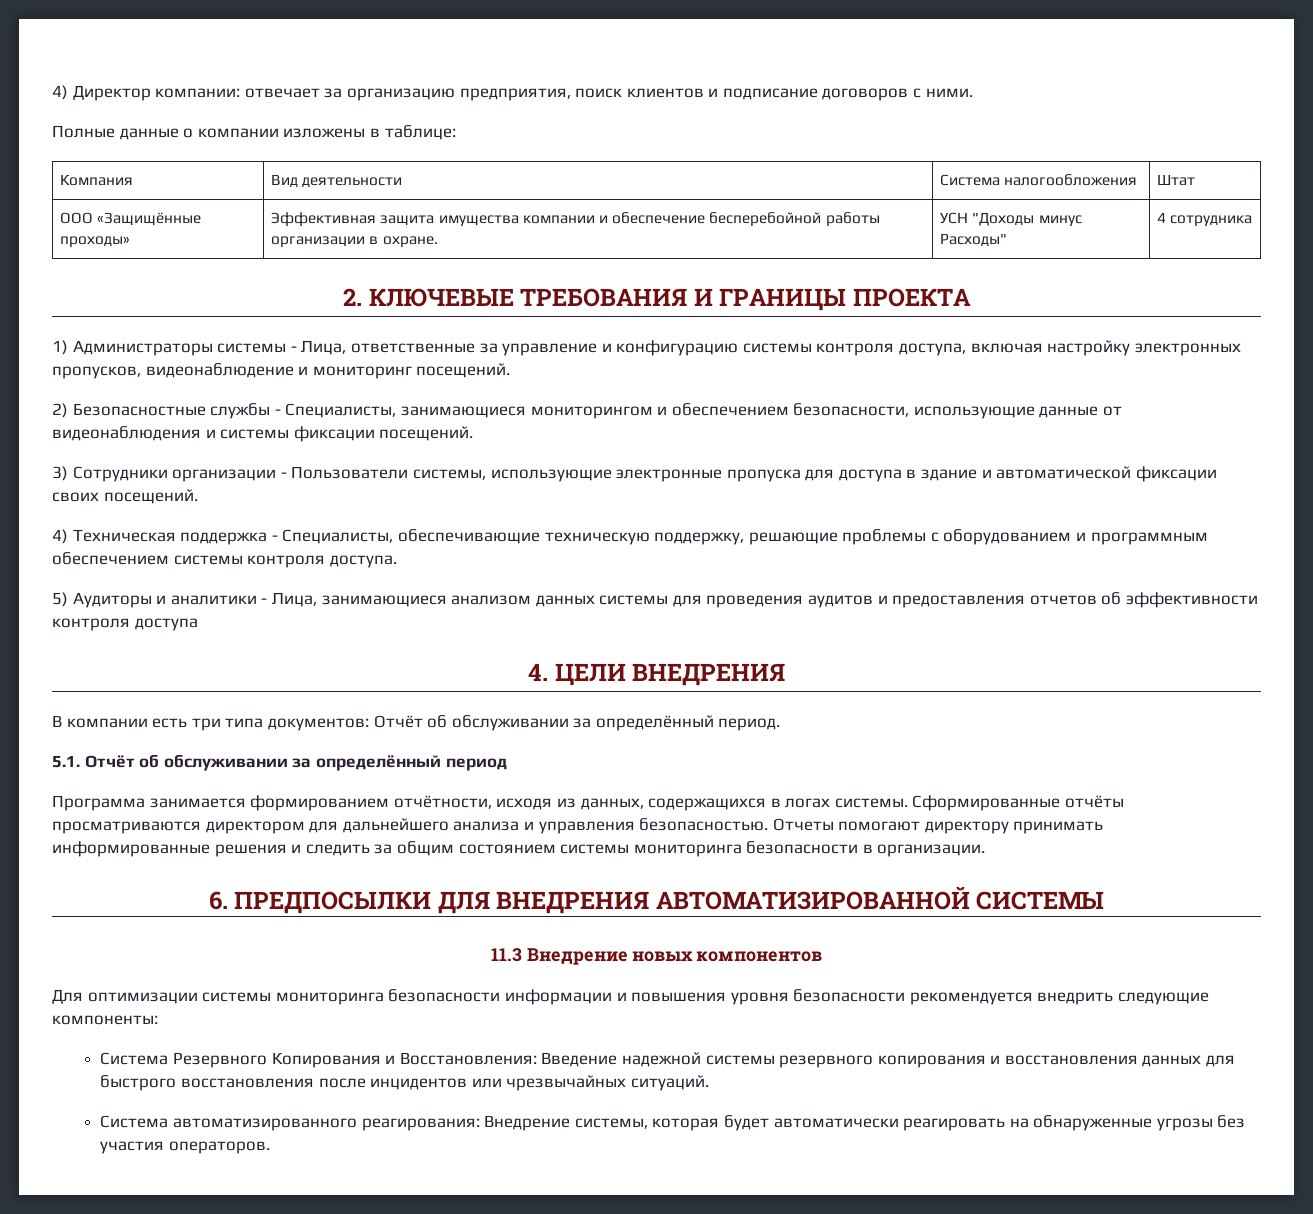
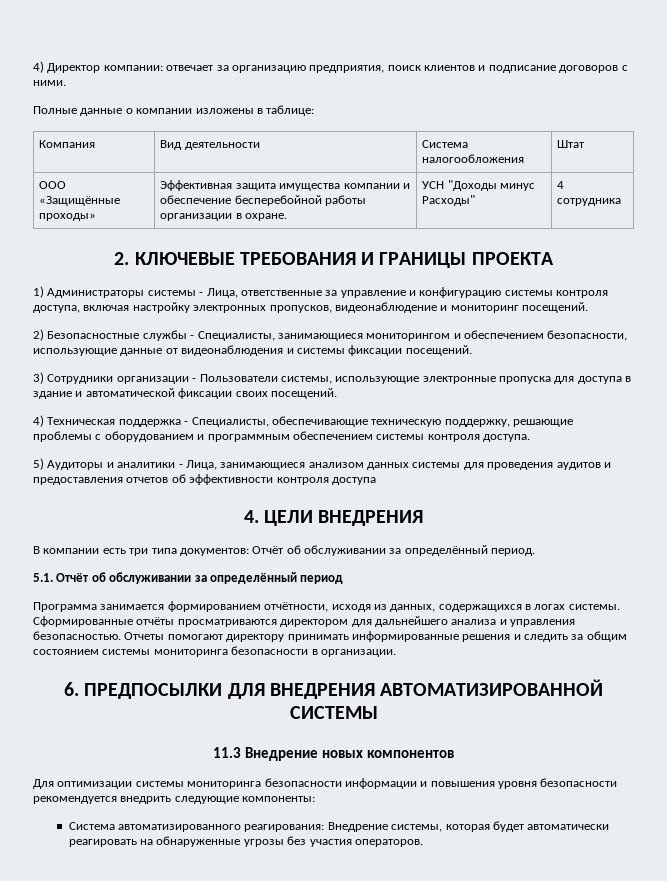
- Система Резервного Копирования и Восстановления: Введение надежной системы резервного копирования и восстановления данных для быстрого восстановления после инцидентов или чрезвычайных ситуаций.

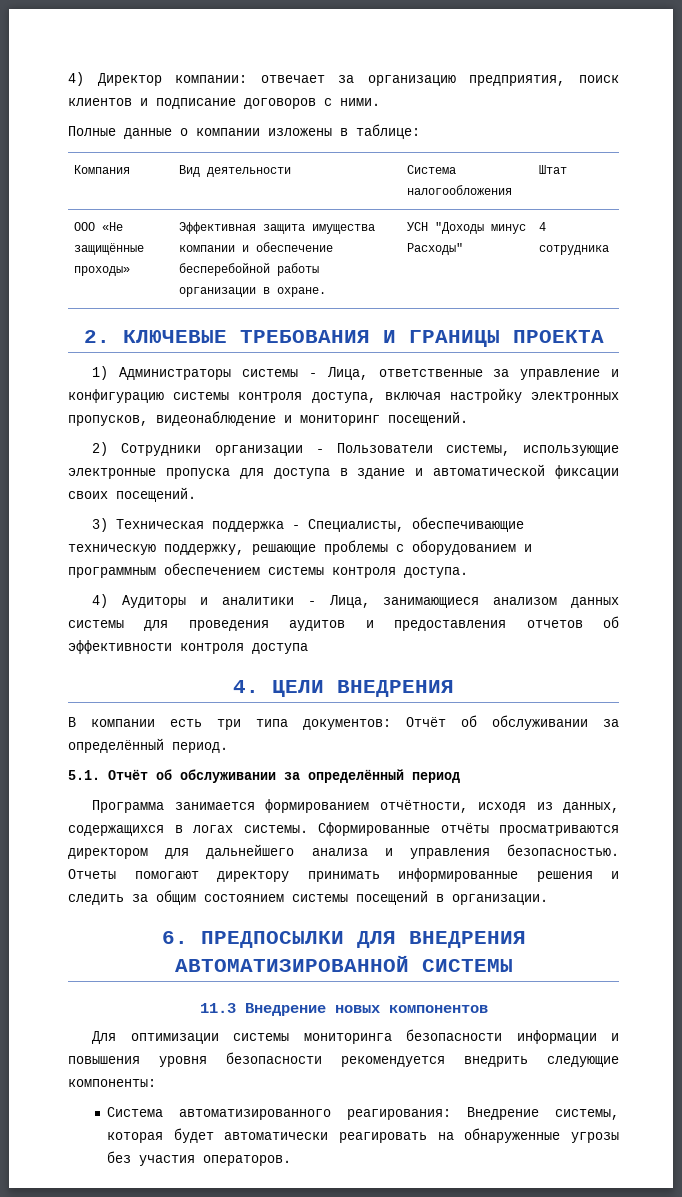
- ООО «Защищённые проходы» | Эффективная защита имущества компании и обеспечение бесперебойной работы организации в охране. | УСН "Доходы минус Расходы" | 4 сотрудника
+ ООО «Не защищённые проходы» | Эффективная защита имущества компании и обеспечение бесперебойной работы организации в охране. | УСН "Доходы минус Расходы" | 4 сотрудника
- 2) Безопасностные службы - Специалисты, занимающиеся мониторингом и обеспечением безопасности, использующие данные от видеонаблюдения и системы фиксации посещений.
- 3) Сотрудники организации - Пользователи системы, использующие электронные пропуска для доступа в здание и автоматической фиксации своих посещений.
+ 2) Сотрудники организации - Пользователи системы, использующие электронные пропуска для доступа в здание и автоматической фиксации своих посещений.
- 4) Техническая поддержка - Специалисты, обеспечивающие техническую поддержку, решающие проблемы с оборудованием и программным обеспечением системы контроля доступа.
+ 3) Техническая поддержка - Специалисты, обеспечивающие техническую поддержку, решающие проблемы с оборудованием и программным обеспечением системы контроля доступа.
- 5) Аудиторы и аналитики - Лица, занимающиеся анализом данных системы для проведения аудитов и предоставления отчетов об эффективности контроля доступа
+ 4) Аудиторы и аналитики - Лица, занимающиеся анализом данных системы для проведения аудитов и предоставления отчетов об эффективности контроля доступа
- Отчеты помогают директору принимать информированные решения и следить за общим состоянием системы мониторинга безопасности в организации.
+ Отчеты помогают директору принимать информированные решения и следить за общим состоянием системы посещений в организации.

